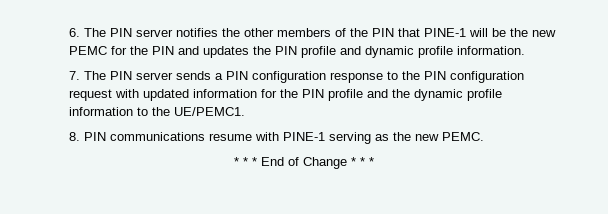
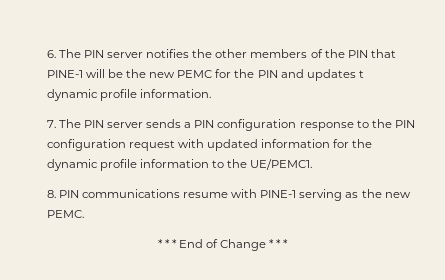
- 6. The PIN server notifies the other members of the PIN that PINE-1 will be the new PEMC for the PIN and updates the PIN profile and dynamic profile information.
+ 6. The PIN server notifies the other members of the PIN that PINE-1 will be the new PEMC for the PIN and updates t dynamic profile information.
- 7. The PIN server sends a PIN configuration response to the PIN configuration request with updated information for the PIN profile and the dynamic profile information to the UE/PEMC1.
+ 7. The PIN server sends a PIN configuration response to the PIN configuration request with updated information for the dynamic profile information to the UE/PEMC1.

